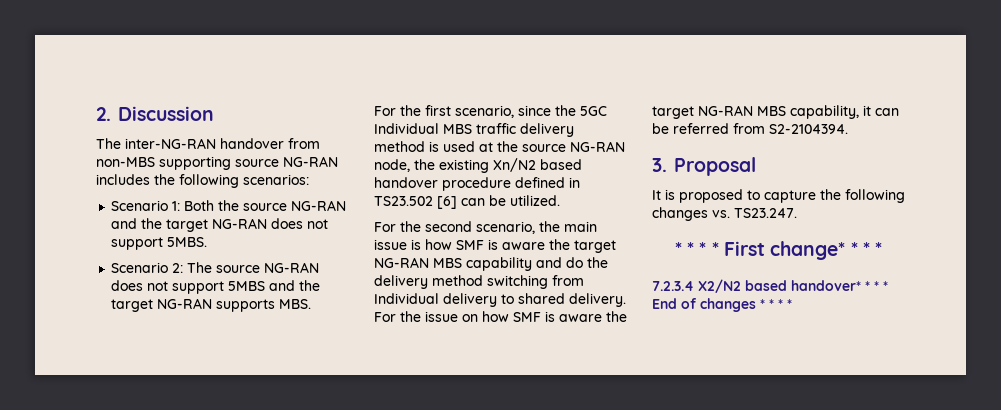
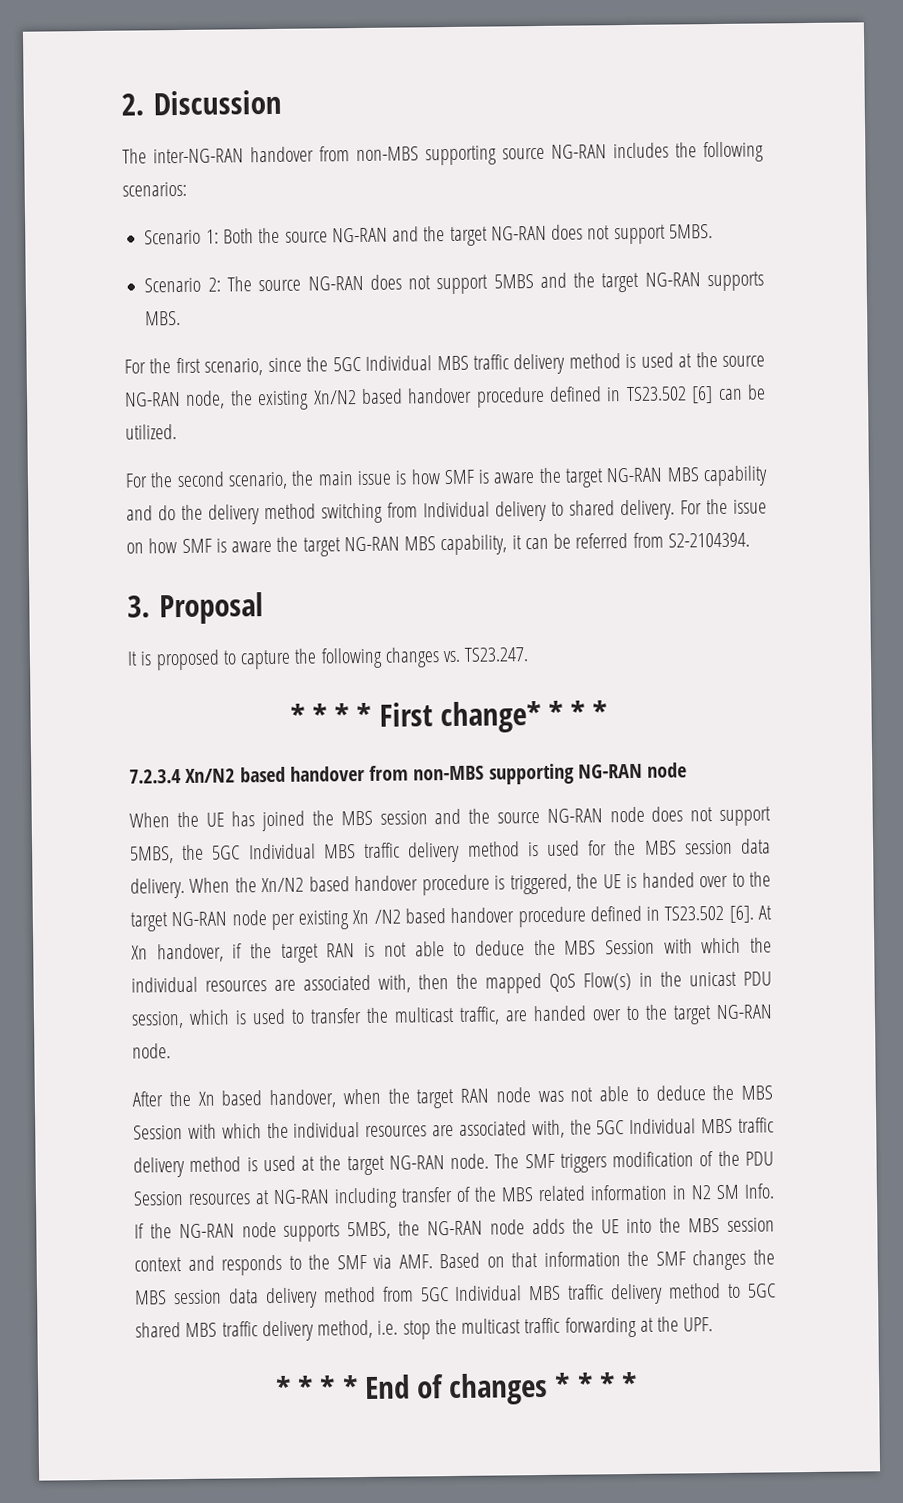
- 7.2.3.4 X2/N2 based handover* * * * End of changes * * * *
+ 7.2.3.4 Xn/N2 based handover from non-MBS supporting NG-RAN node
+ When the UE has joined the MBS session and the source NG-RAN node does not support 5MBS, the 5GC Individual MBS traffic delivery method is used for the MBS session data delivery. When the Xn/N2 based handover procedure is triggered, the UE is handed over to the target NG-RAN node per existing Xn /N2 based handover procedure defined in TS23.502 [6]. At Xn handover, if the target RAN is not able to deduce the MBS Session with which the individual resources are associated with, then the mapped QoS Flow(s) in the unicast PDU session, which is used to transfer the multicast traffic, are handed over to the target NG-RAN node.
+ After the Xn based handover, when the target RAN node was not able to deduce the MBS Session with which the individual resources are associated with, the 5GC Individual MBS traffic delivery method is used at the target NG-RAN node. The SMF triggers modification of the PDU Session resources at NG-RAN including transfer of the MBS related information in N2 SM Info. If the NG-RAN node supports 5MBS, the NG-RAN node adds the UE into the MBS session context and responds to the SMF via AMF. Based on that information the SMF changes the MBS session data delivery method from 5GC Individual MBS traffic delivery method to 5GC shared MBS traffic delivery method, i.e. stop the multicast traffic forwarding at the UPF.
+ * * * * End of changes * * * *

